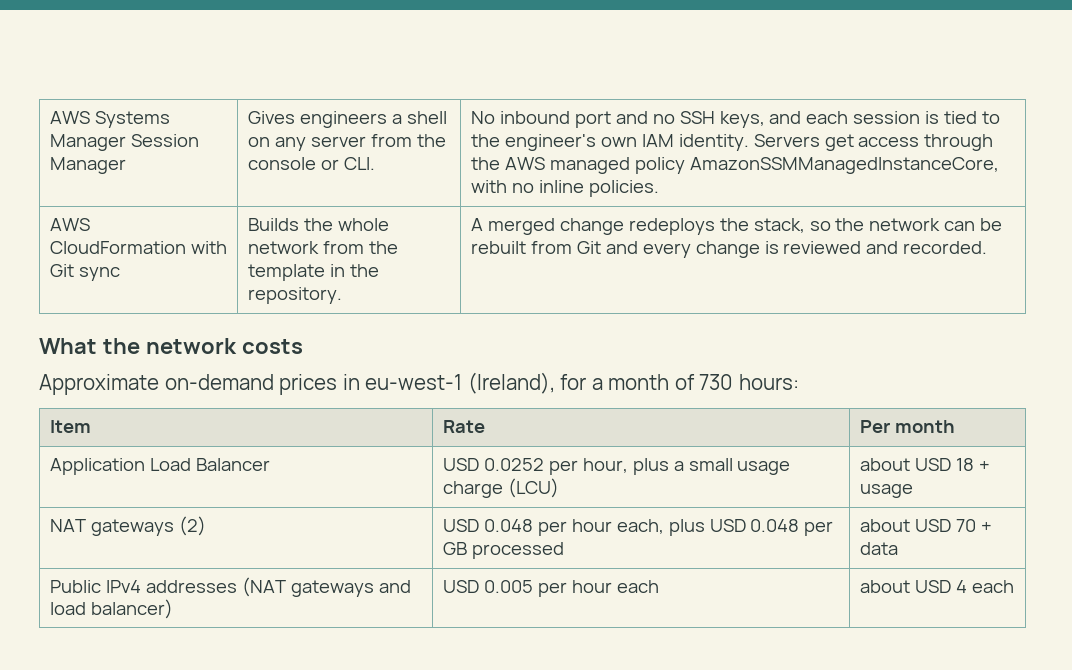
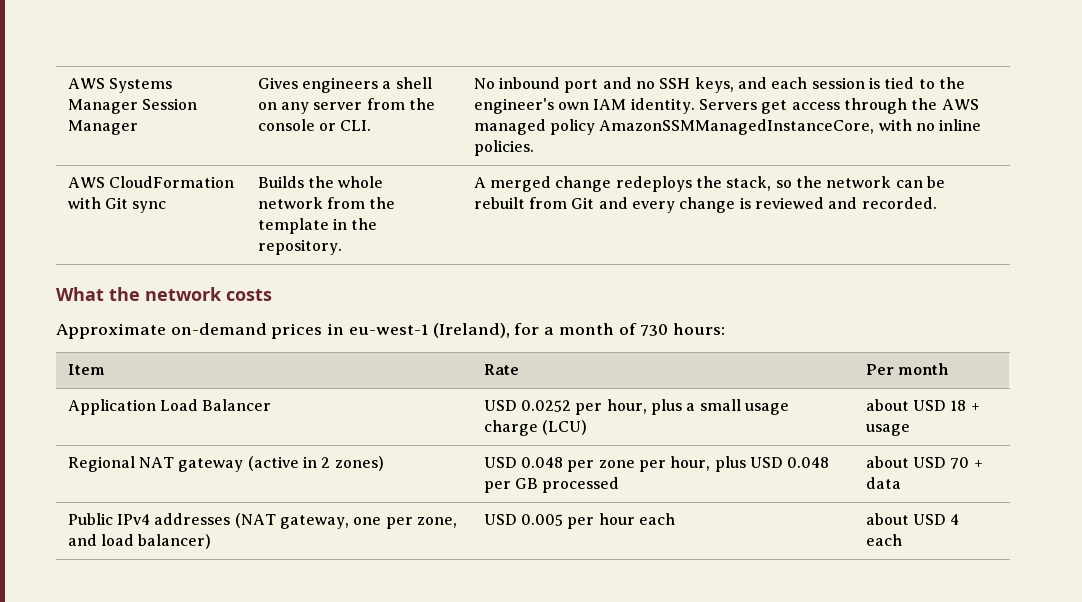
- NAT gateways (2) | USD 0.048 per hour each, plus USD 0.048 per GB processed | about USD 70 + data
+ Regional NAT gateway (active in 2 zones) | USD 0.048 per zone per hour, plus USD 0.048 per GB processed | about USD 70 + data
- Public IPv4 addresses (NAT gateways and load balancer) | USD 0.005 per hour each | about USD 4 each
+ Public IPv4 addresses (NAT gateway, one per zone, and load balancer) | USD 0.005 per hour each | about USD 4 each

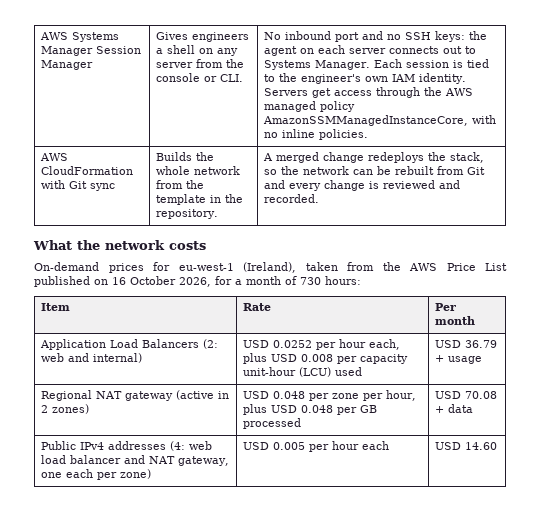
- No inbound port and no SSH keys, and each session is tied to the engineer's own IAM identity.
+ No inbound port and no SSH keys: the agent on each server connects out to Systems Manager. Each session is tied to the engineer's own IAM identity.
- Approximate on-demand prices in eu-west-1 (Ireland), for a month of 730 hours:
+ On-demand prices for eu-west-1 (Ireland), taken from the AWS Price List published on 16 October 2026, for a month of 730 hours:
- Application Load Balancer | USD 0.0252 per hour, plus a small usage charge (LCU) | about USD 18 + usage
+ Application Load Balancers (2: web and internal) | USD 0.0252 per hour each, plus USD 0.008 per capacity unit-hour (LCU) used | USD 36.79 + usage
- Regional NAT gateway (active in 2 zones) | USD 0.048 per zone per hour, plus USD 0.048 per GB processed | about USD 70 + data
+ Regional NAT gateway (active in 2 zones) | USD 0.048 per zone per hour, plus USD 0.048 per GB processed | USD 70.08 + data
- Public IPv4 addresses (NAT gateway, one per zone, and load balancer) | USD 0.005 per hour each | about USD 4 each
+ Public IPv4 addresses (4: web load balancer and NAT gateway, one each per zone) | USD 0.005 per hour each | USD 14.60

